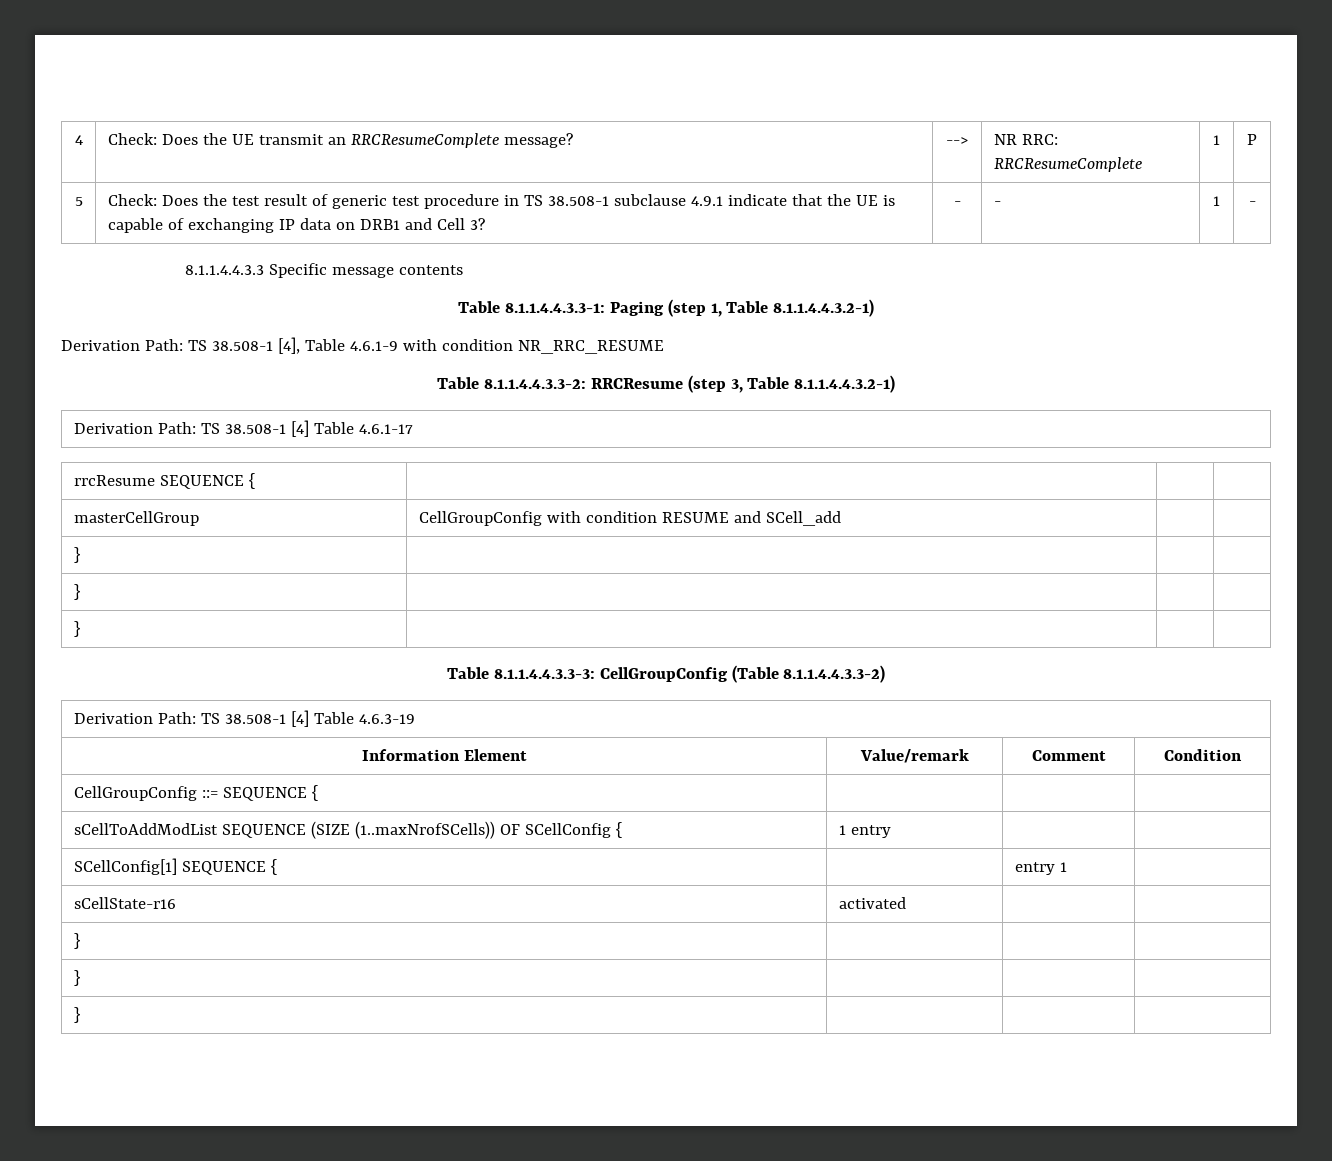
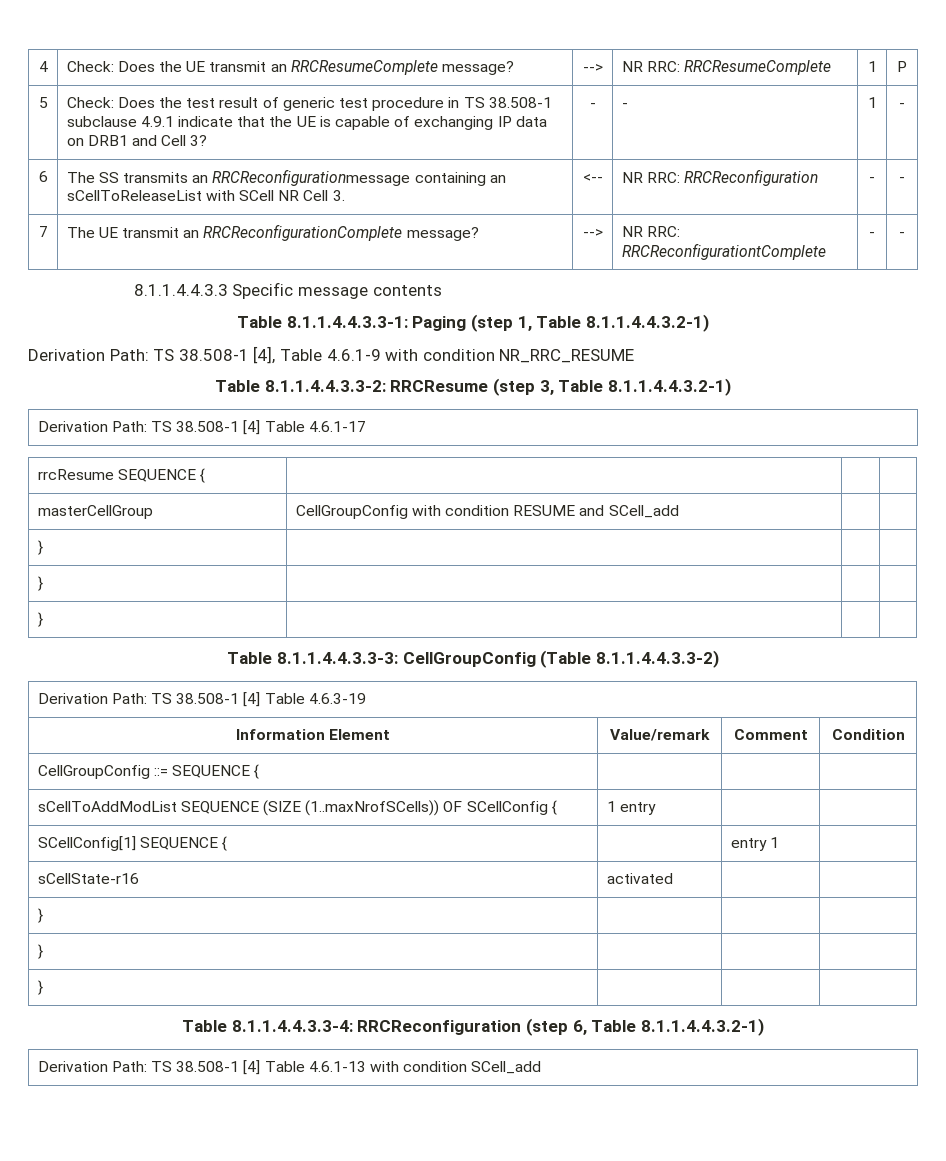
+ 6 | The SS transmits an RRCReconfigurationmessage containing an sCellToReleaseList with SCell NR Cell 3. | <-- | NR RRC: RRCReconfiguration | - | -
+ 7 | The UE transmit an RRCReconfigurationComplete message? | --> | NR RRC: RRCReconfigurationtComplete | - | -
+ Table 8.1.1.4.4.3.3-4: RRCReconfiguration (step 6, Table 8.1.1.4.4.3.2-1)
+ Derivation Path: TS 38.508-1 [4] Table 4.6.1-13 with condition SCell_add

